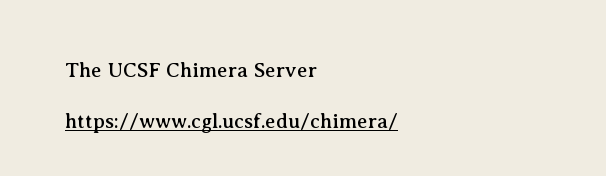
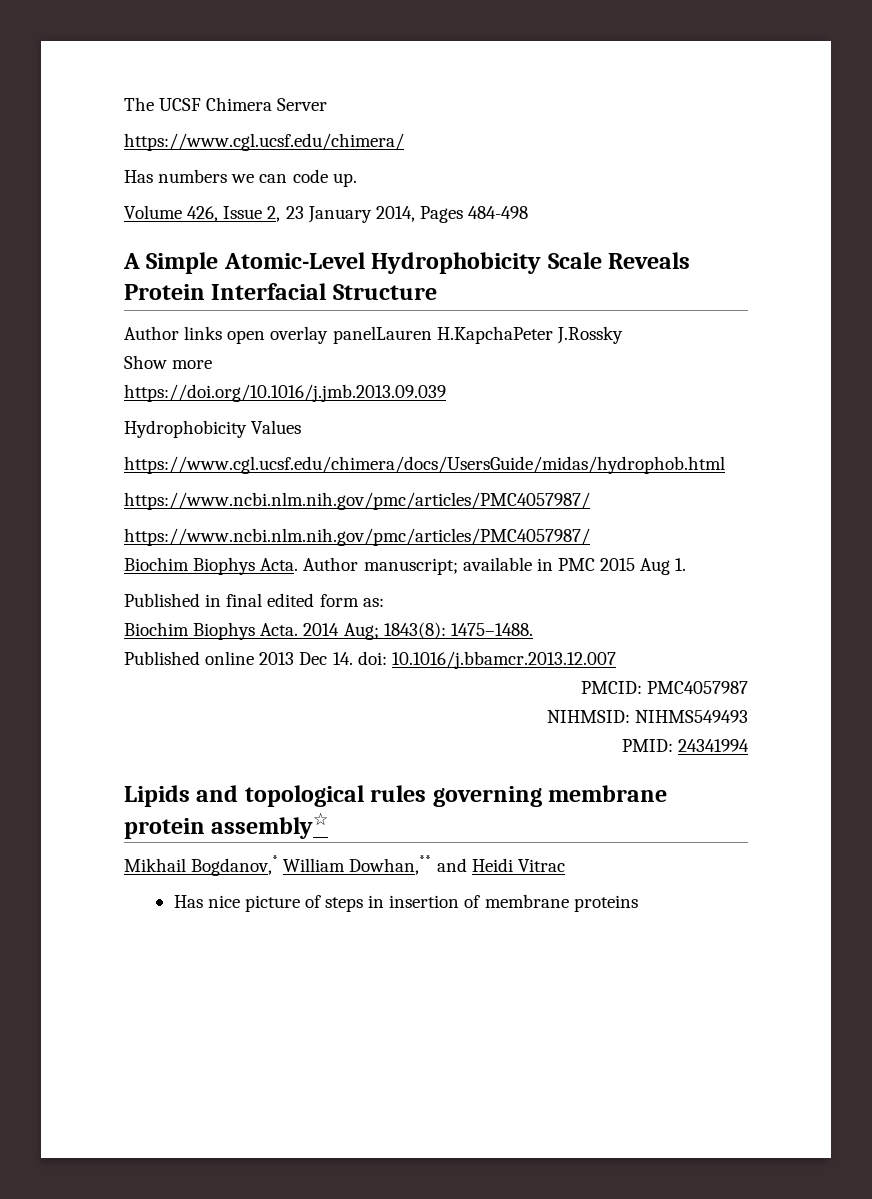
+ Has numbers we can code up.
+ Volume 426, Issue 2, 23 January 2014, Pages 484-498
+ A Simple Atomic-Level Hydrophobicity Scale Reveals Protein Interfacial Structure
+ Author links open overlay panelLauren H.KapchaPeter J.Rossky
+ Show more
+ https://doi.org/10.1016/j.jmb.2013.09.039
+ Hydrophobicity Values
+ https://www.cgl.ucsf.edu/chimera/docs/UsersGuide/midas/hydrophob.html
+ https://www.ncbi.nlm.nih.gov/pmc/articles/PMC4057987/
+ https://www.ncbi.nlm.nih.gov/pmc/articles/PMC4057987/
+ Biochim Biophys Acta. Author manuscript; available in PMC 2015 Aug 1.
+ Published in final edited form as:
+ Biochim Biophys Acta. 2014 Aug; 1843(8): 1475–1488.
+ Published online 2013 Dec 14. doi: 10.1016/j.bbamcr.2013.12.007
+ PMCID: PMC4057987
+ NIHMSID: NIHMS549493
+ PMID: 24341994
+ Lipids and topological rules governing membrane protein assembly☆
+ Mikhail Bogdanov,* William Dowhan,** and Heidi Vitrac
+ Has nice picture of steps in insertion of membrane proteins

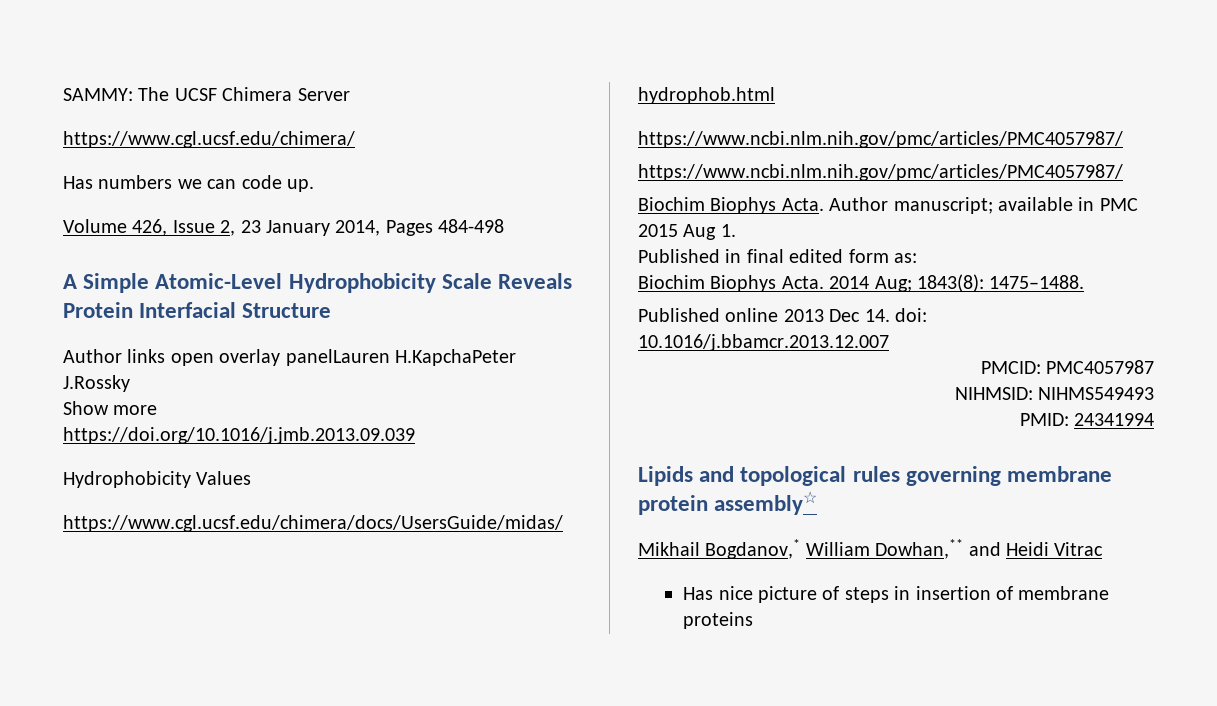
- The UCSF Chimera Server
+ SAMMY: The UCSF Chimera Server

